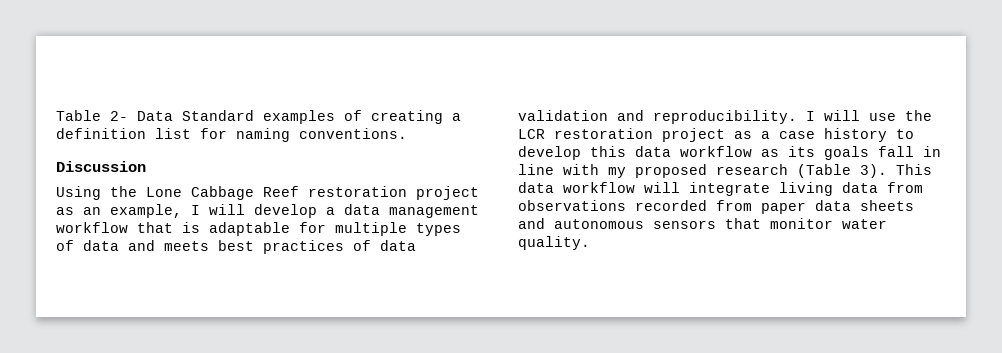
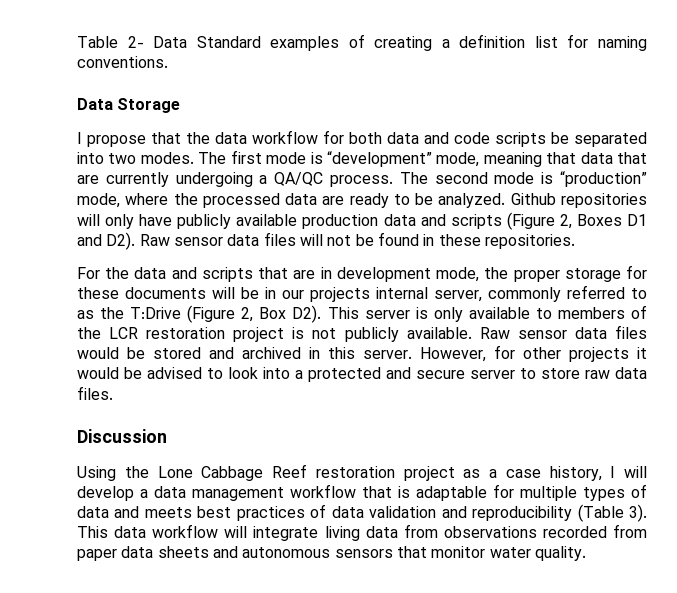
+ Data Storage
+ I propose that the data workflow for both data and code scripts be separated into two modes. The first mode is “development” mode, meaning that data that are currently undergoing a QA/QC process. The second mode is “production” mode, where the processed data are ready to be analyzed. Github repositories will only have publicly available production data and scripts (Figure 2, Boxes D1 and D2). Raw sensor data files will not be found in these repositories.
+ For the data and scripts that are in development mode, the proper storage for these documents will be in our projects internal server, commonly referred to as the T:Drive (Figure 2, Box D2). This server is only available to members of the LCR restoration project is not publicly available. Raw sensor data files would be stored and archived in this server. However, for other projects it would be advised to look into a protected and secure server to store raw data files.
- Using the Lone Cabbage Reef restoration project as an example, I will develop a data management workflow that is adaptable for multiple types of data and meets best practices of data validation and reproducibility. I will use the LCR restoration project as a case history to develop this data workflow as its goals fall in line with my proposed research (Table 3).
+ Using the Lone Cabbage Reef restoration project as a case history, I will develop a data management workflow that is adaptable for multiple types of data and meets best practices of data validation and reproducibility (Table 3).

